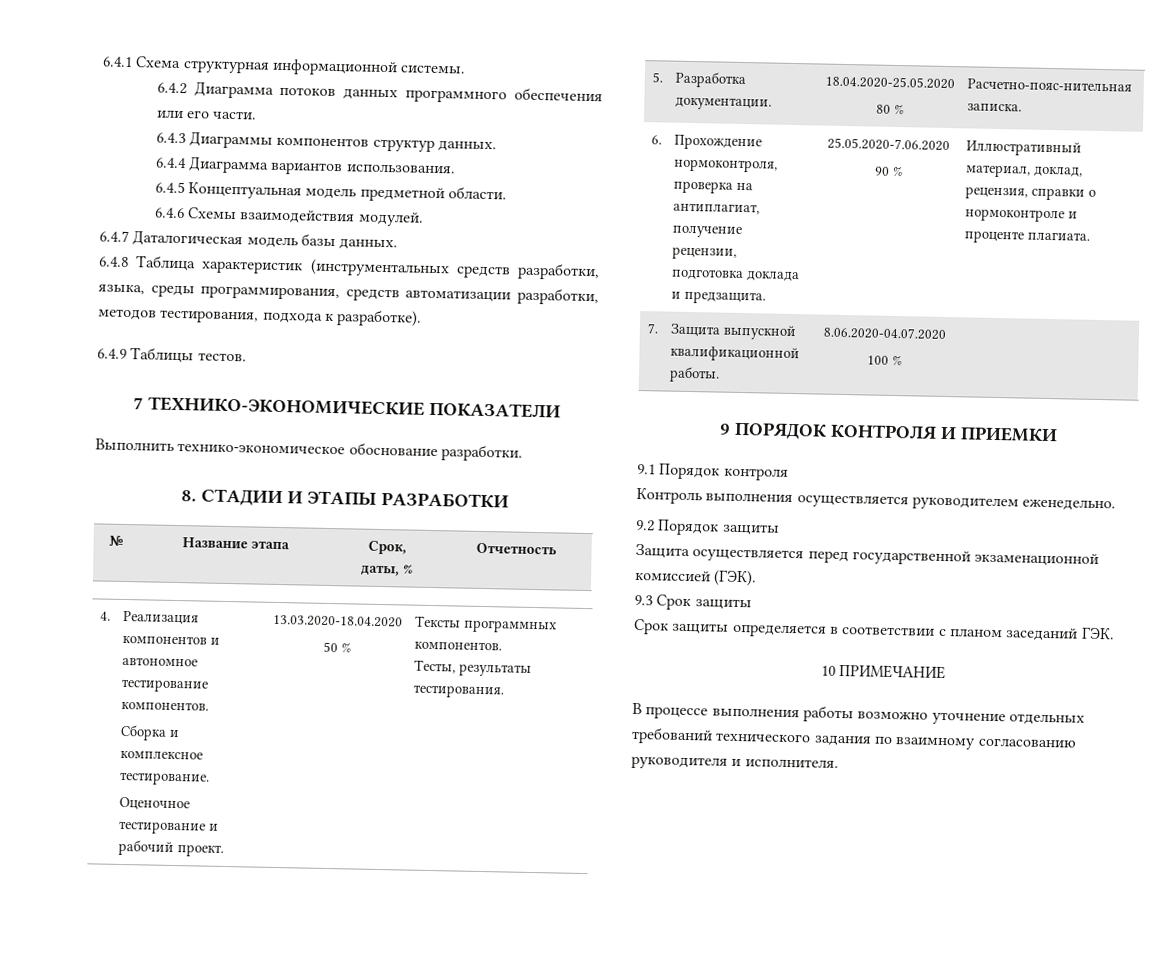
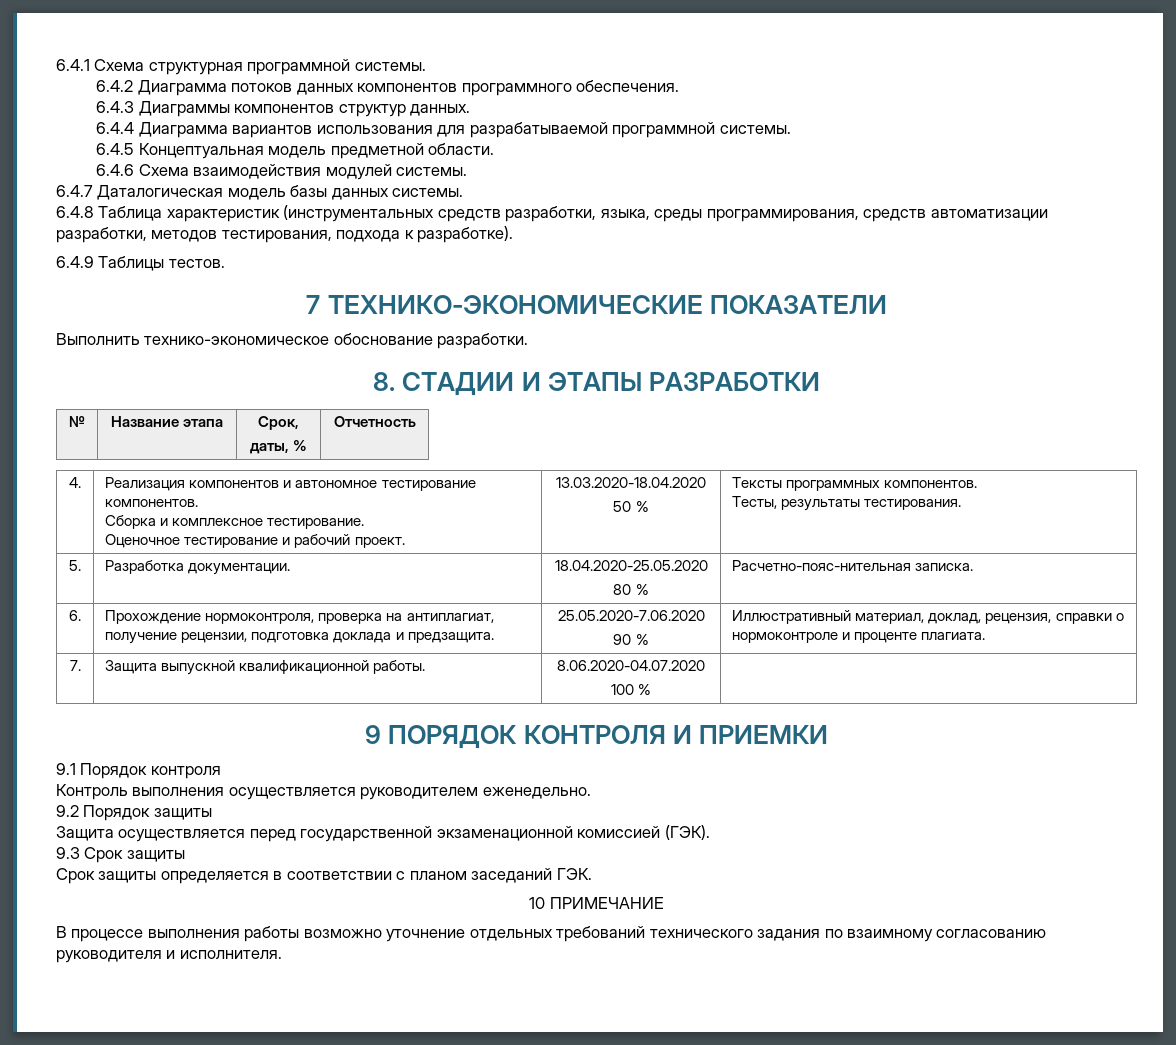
- 6.4.1 Схема структурная информационной системы.
+ 6.4.1 Схема структурная программной системы.
- 6.4.2 Диаграмма потоков данных программного обеспечения или его части.
+ 6.4.2 Диаграмма потоков данных компонентов программного обеспечения.
- 6.4.4 Диаграмма вариантов использования.
+ 6.4.4 Диаграмма вариантов использования для разрабатываемой программной системы.
- 6.4.6 Схемы взаимодействия модулей.
+ 6.4.6 Схема взаимодействия модулей системы.
- 6.4.7 Даталогическая модель базы данных.
+ 6.4.7 Даталогическая модель базы данных системы.

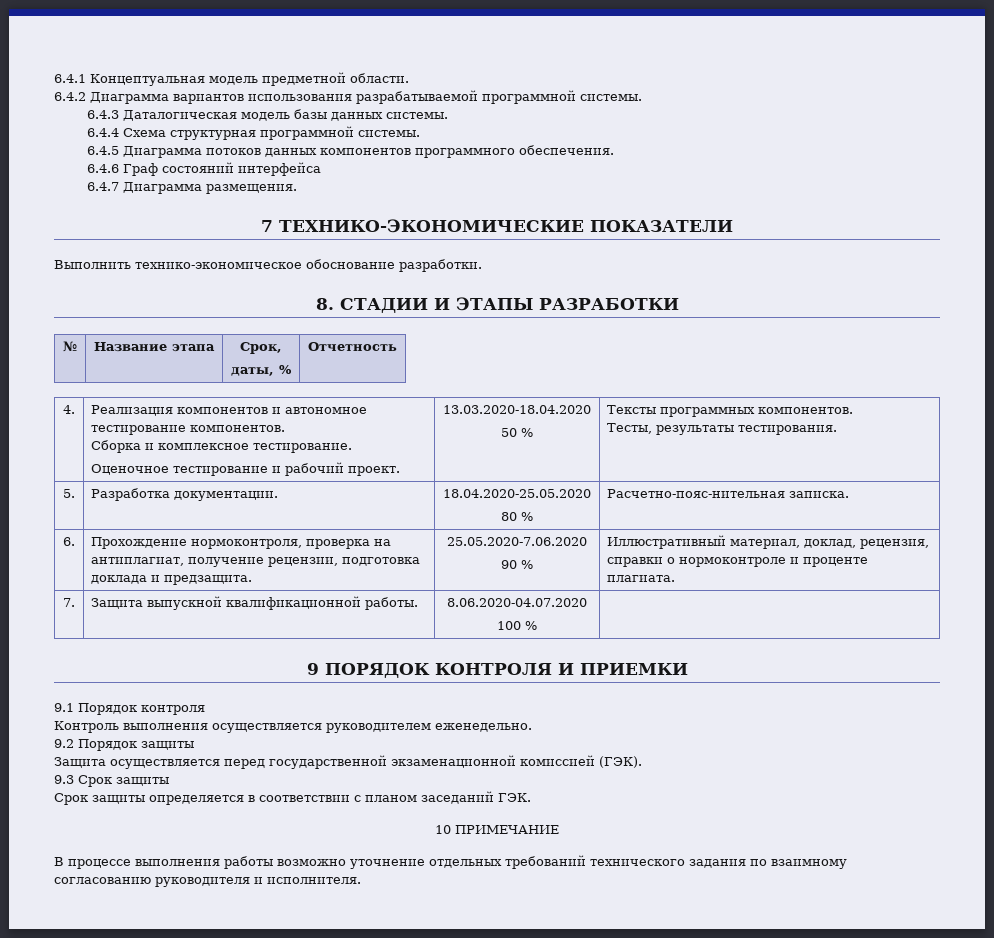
- 6.4.1 Схема структурная программной системы.
+ 6.4.1 Концептуальная модель предметной области.
+ 6.4.2 Диаграмма вариантов использования разрабатываемой программной системы.
+ 6.4.3 Даталогическая модель базы данных системы.
+ 6.4.4 Схема структурная программной системы.
- 6.4.2 Диаграмма потоков данных компонентов программного обеспечения.
+ 6.4.5 Диаграмма потоков данных компонентов программного обеспечения.
- 6.4.3 Диаграммы компонентов структур данных.
- 6.4.4 Диаграмма вариантов использования для разрабатываемой программной системы.
- 6.4.5 Концептуальная модель предметной области.
- 6.4.6 Схема взаимодействия модулей системы.
- 6.4.7 Даталогическая модель базы данных системы.
- 6.4.8 Таблица характеристик (инструментальных средств разработки, языка, среды программирования, средств автоматизации разработки, методов тестирования, подхода к разработке).
- 6.4.9 Таблицы тестов.
+ 6.4.6 Граф состояний интерфейса
+ 6.4.7 Диаграмма размещения.

